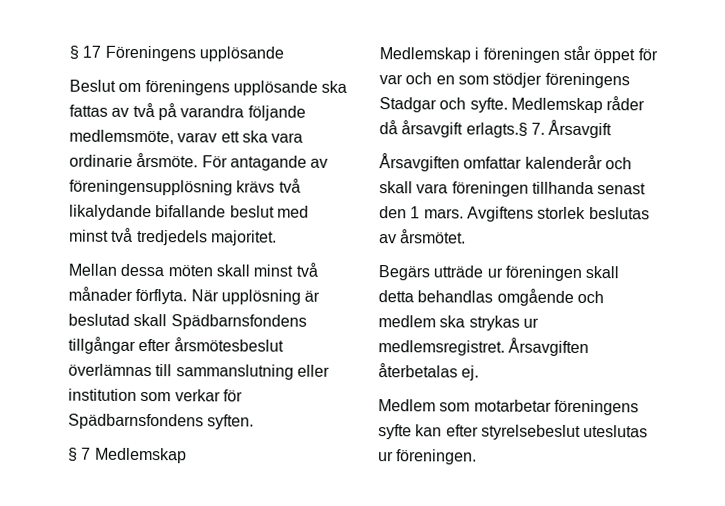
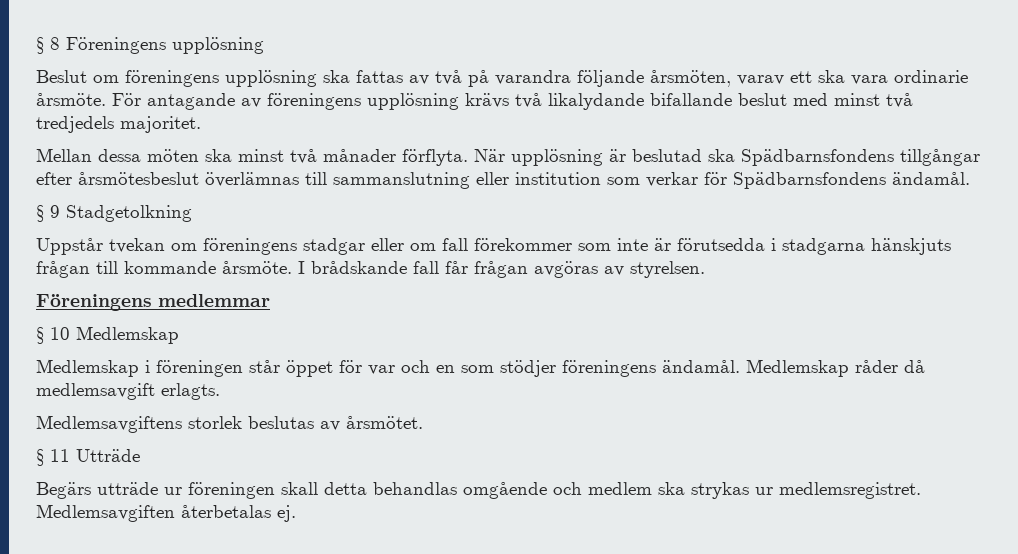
- § 17 Föreningens upplösande
+ § 8 Föreningens upplösning
- Beslut om föreningens upplösande ska fattas av två på varandra följande medlemsmöte, varav ett ska vara ordinarie årsmöte.
+ Beslut om föreningens upplösning ska fattas av två på varandra följande årsmöten, varav ett ska vara ordinarie årsmöte.
- För antagande av föreningensupplösning krävs två likalydande bifallande beslut med minst två tredjedels majoritet.
+ För antagande av föreningens upplösning krävs två likalydande bifallande beslut med minst två tredjedels majoritet.
- Mellan dessa möten skall minst två månader förflyta.
+ Mellan dessa möten ska minst två månader förflyta.
- När upplösning är beslutad skall Spädbarnsfondens tillgångar efter årsmötesbeslut överlämnas till sammanslutning eller institution som verkar för Spädbarnsfondens syften.
- § 7 Medlemskap
+ När upplösning är beslutad ska Spädbarnsfondens tillgångar efter årsmötesbeslut överlämnas till sammanslutning eller institution som verkar för Spädbarnsfondens ändamål.
+ § 9 Stadgetolkning
+ Uppstår tvekan om föreningens stadgar eller om fall förekommer som inte är förutsedda i stadgarna hänskjuts frågan till kommande årsmöte. I brådskande fall får frågan avgöras av styrelsen.
+ Föreningens medlemmar
+ § 10 Medlemskap
- Medlemskap i föreningen står öppet för var och en som stödjer föreningens Stadgar och syfte. Medlemskap råder då årsavgift erlagts.§ 7. Årsavgift
- Årsavgiften omfattar kalenderår och skall vara föreningen tillhanda senast den 1 mars. Avgiftens storlek beslutas av årsmötet.
+ Medlemskap i föreningen står öppet för var och en som stödjer föreningens ändamål. Medlemskap råder då medlemsavgift erlagts.
+ Medlemsavgiftens storlek beslutas av årsmötet.
+ § 11 Utträde
- Årsavgiften återbetalas ej.
+ Medlemsavgiften återbetalas ej.
- Medlem som motarbetar föreningens syfte kan efter styrelsebeslut uteslutas ur föreningen.

